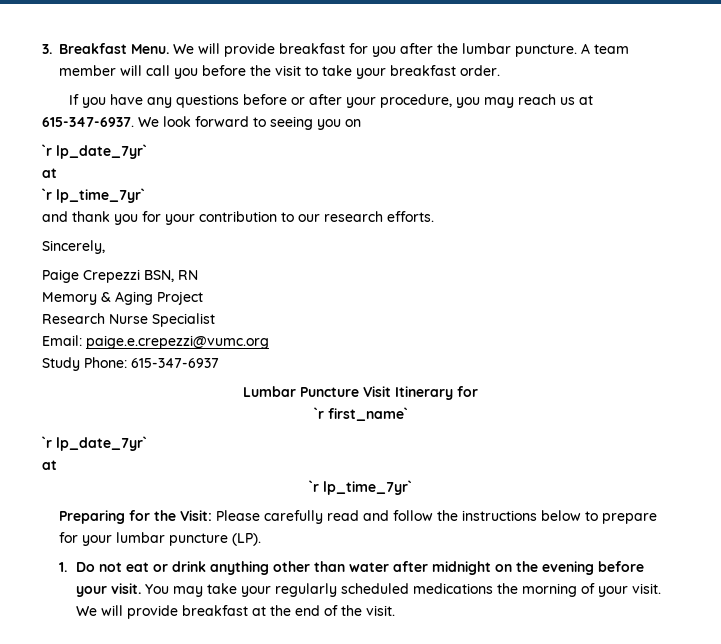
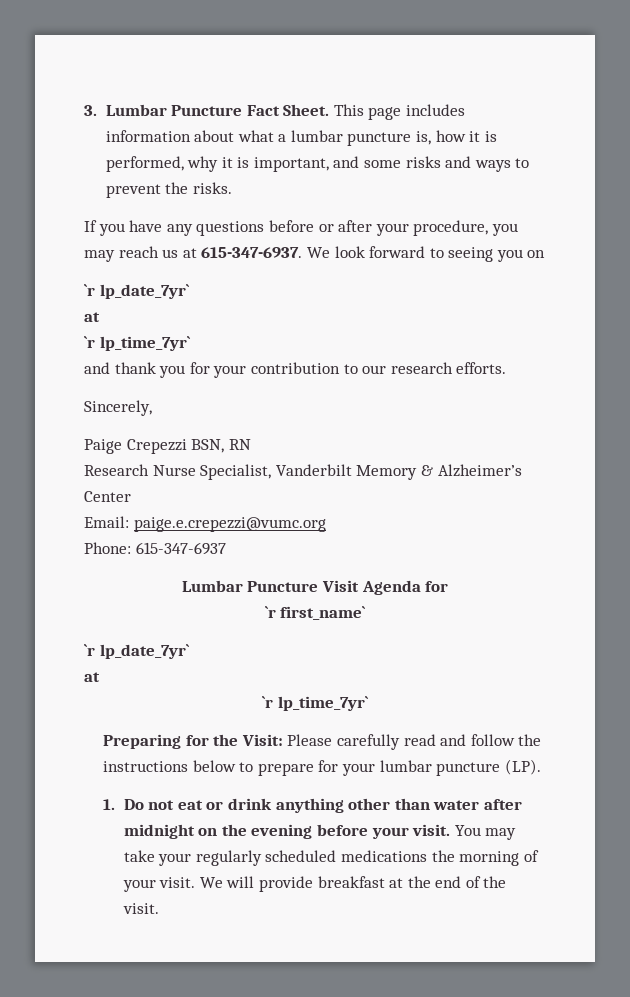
- 3. Breakfast Menu. We will provide breakfast for you after the lumbar puncture. A team member will call you before the visit to take your breakfast order.
+ 3. Lumbar Puncture Fact Sheet. This page includes information about what a lumbar puncture is, how it is performed, why it is important, and some risks and ways to prevent the risks.
- Memory & Aging Project
- Research Nurse Specialist
+ Research Nurse Specialist, Vanderbilt Memory & Alzheimer’s Center
- Study Phone: 615-347-6937
+ Phone: 615-347-6937
- Lumbar Puncture Visit Itinerary for
+ Lumbar Puncture Visit Agenda for

